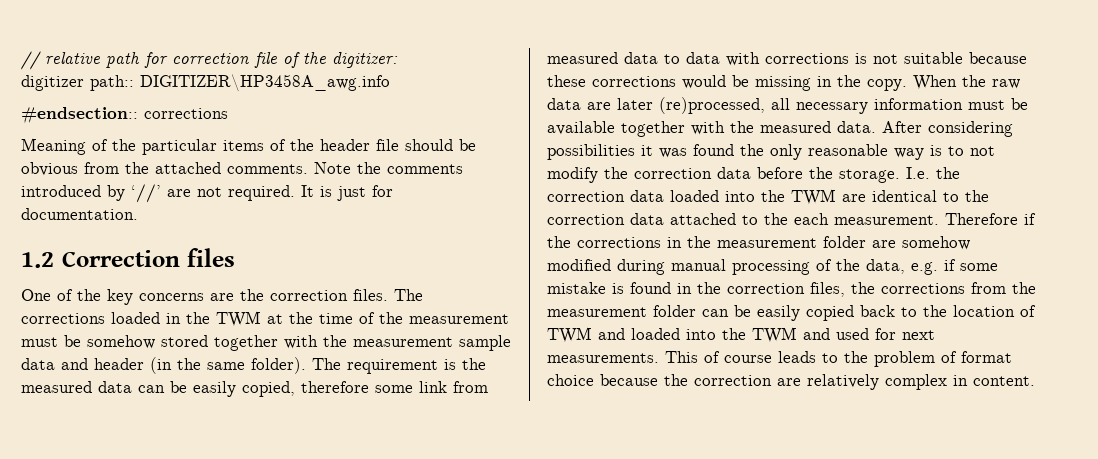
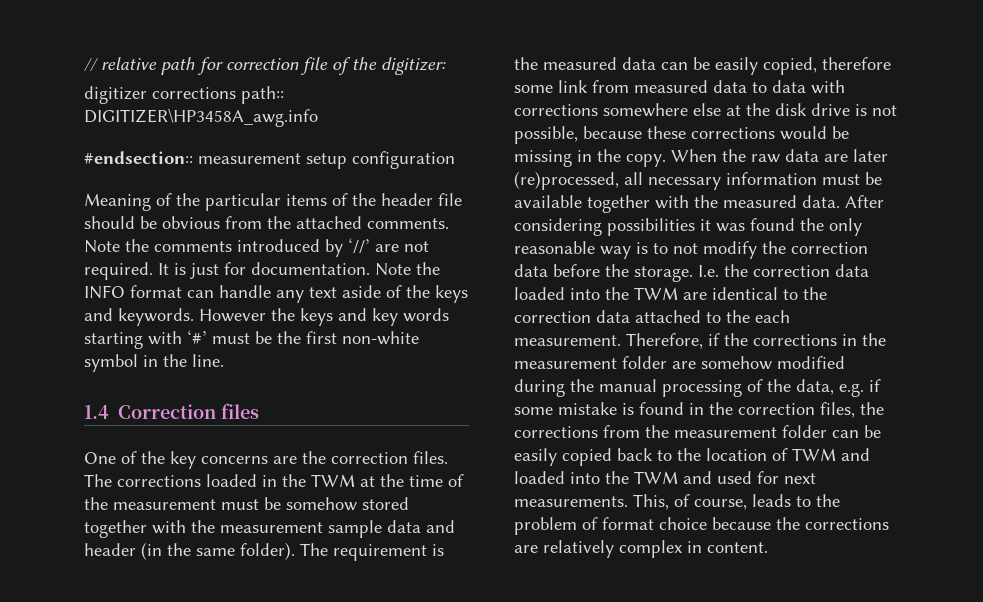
- digitizer path:: DIGITIZER\HP3458A_awg.info
+ digitizer corrections path:: DIGITIZER\HP3458A_awg.info
- #endsection:: corrections
+ #endsection:: measurement setup configuration
- It is just for documentation.
- 1.2 Correction files
+ It is just for documentation. Note the INFO format can handle any text aside of the keys and keywords. However the keys and key words starting with ‘#’ must be the first non-white symbol in the line.
+ 1.4 Correction files
- The requirement is the measured data can be easily copied, therefore some link from measured data to data with corrections is not suitable because these corrections would be missing in the copy.
+ The requirement is the measured data can be easily copied, therefore some link from measured data to data with corrections somewhere else at the disk drive is not possible, because these corrections would be missing in the copy.
- Therefore if the corrections in the measurement folder are somehow modified during manual processing of the data, e.g. if some mistake is found in the correction files, the corrections from the measurement folder can be easily copied back to the location of TWM and loaded into the TWM and used for next measurements.
+ Therefore, if the corrections in the measurement folder are somehow modified during the manual processing of the data, e.g. if some mistake is found in the correction files, the corrections from the measurement folder can be easily copied back to the location of TWM and loaded into the TWM and used for next measurements.
- This of course leads to the problem of format choice because the correction are relatively complex in content.
+ This, of course, leads to the problem of format choice because the corrections are relatively complex in content.

